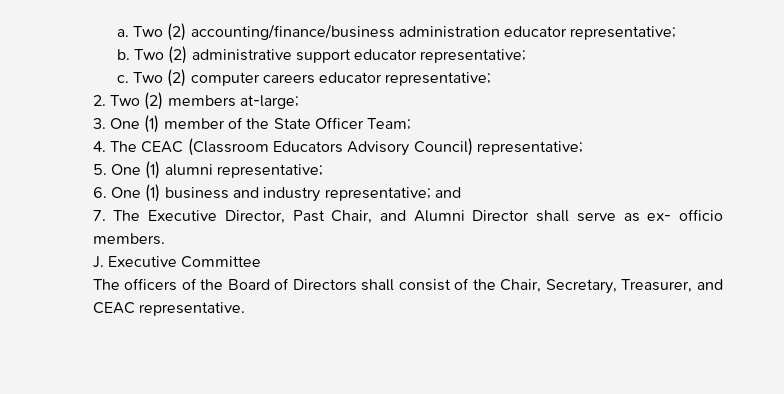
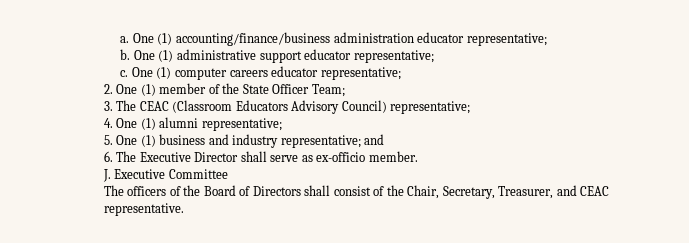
- Two (2) accounting/finance/business administration educator representative;
+ One (1) accounting/finance/business administration educator representative;
- Two (2) administrative support educator representative;
+ One (1) administrative support educator representative;
- Two (2) computer careers educator representative;
+ One (1) computer careers educator representative;
- 2. Two (2) members at-large;
- 3. One (1) member of the State Officer Team;
+ 2. One (1) member of the State Officer Team;
- 4. The CEAC (Classroom Educators Advisory Council) representative;
+ 3. The CEAC (Classroom Educators Advisory Council) representative;
- 5. One (1) alumni representative;
+ 4. One (1) alumni representative;
- 6. One (1) business and industry representative; and
+ 5. One (1) business and industry representative; and
- 7. The Executive Director, Past Chair, and Alumni Director shall serve as ex- officio members.
+ 6. The Executive Director shall serve as ex-officio member.

